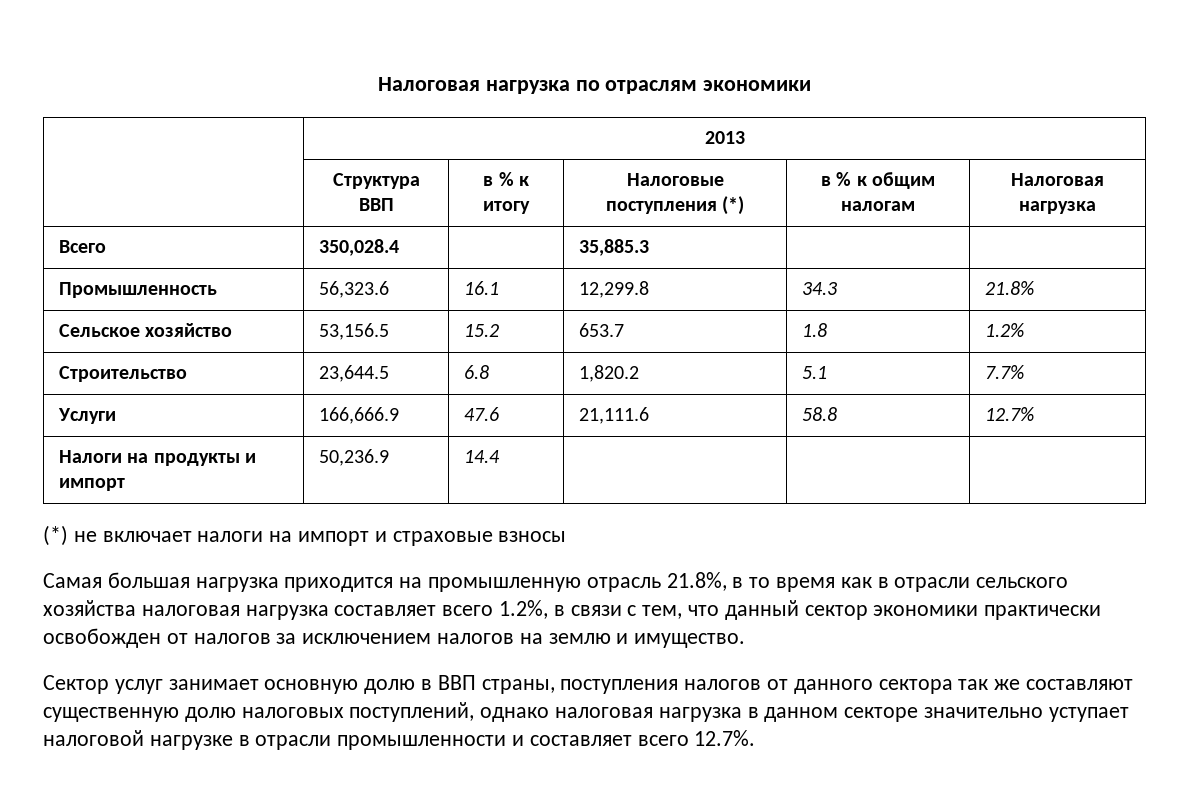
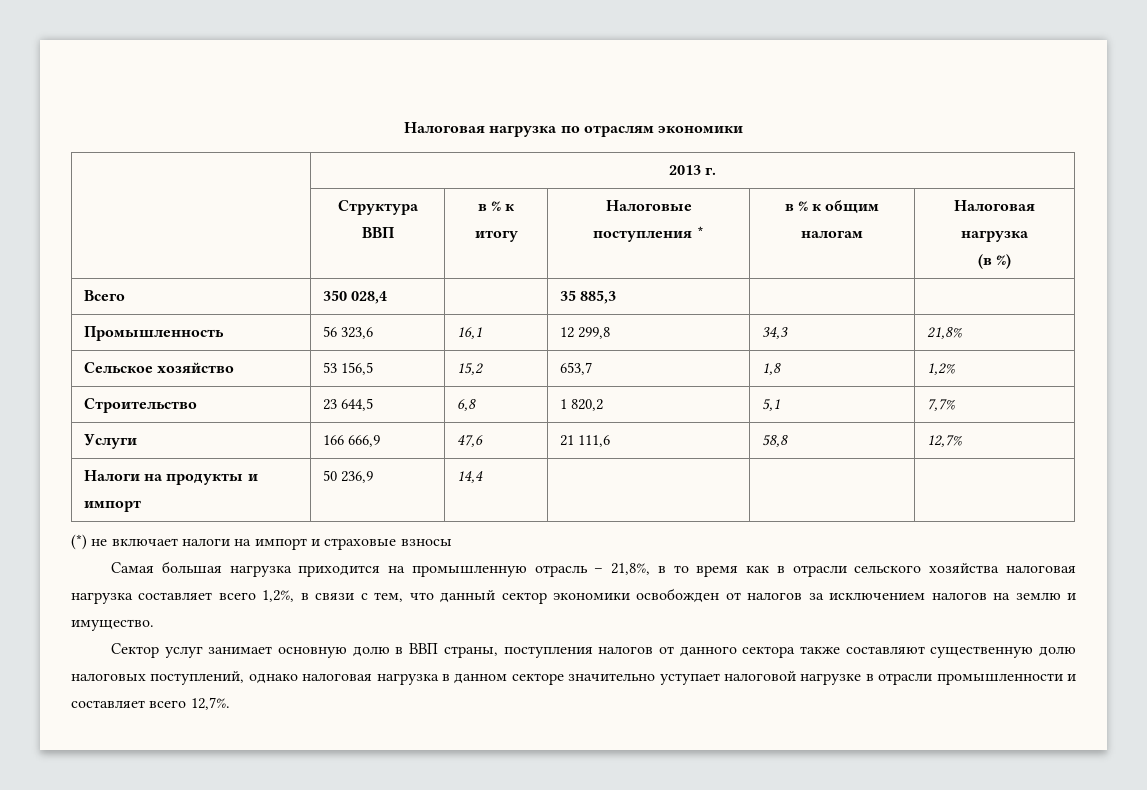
- | 2013
+ | 2013 г.
- | Структура ВВП | в % к итогу | Налоговые поступления (*) | в % к общим налогам | Налоговая нагрузка
+ | Структура ВВП | в % к итогу | Налоговые поступления * | в % к общим налогам | Налоговая нагрузка
+ (в %)
- Всего | 350,028.4 | | 35,885.3 | |
- Промышленность | 56,323.6 | 16.1 | 12,299.8 | 34.3 | 21.8%
- Сельское хозяйство | 53,156.5 | 15.2 | 653.7 | 1.8 | 1.2%
- Строительство | 23,644.5 | 6.8 | 1,820.2 | 5.1 | 7.7%
- Услуги | 166,666.9 | 47.6 | 21,111.6 | 58.8 | 12.7%
+ Всего | 350 028,4 | | 35 885,3 | |
+ Промышленность | 56 323,6 | 16,1 | 12 299,8 | 34,3 | 21,8%
+ Сельское хозяйство | 53 156,5 | 15,2 | 653,7 | 1,8 | 1,2%
+ Строительство | 23 644,5 | 6,8 | 1 820,2 | 5,1 | 7,7%
+ Услуги | 166 666,9 | 47,6 | 21 111,6 | 58,8 | 12,7%
- Налоги на продукты и импорт | 50,236.9 | 14.4 | | |
+ Налоги на продукты и импорт | 50 236,9 | 14,4 | | |
- Самая большая нагрузка приходится на промышленную отрасль 21.8%, в то время как в отрасли сельского хозяйства налоговая нагрузка составляет всего 1.2%, в связи с тем, что данный сектор экономики практически освобожден от налогов за исключением налогов на землю и имущество.
+ Самая большая нагрузка приходится на промышленную отрасль – 21,8%, в то время как в отрасли сельского хозяйства налоговая нагрузка составляет всего 1,2%, в связи с тем, что данный сектор экономики освобожден от налогов за исключением налогов на землю и имущество.
- Сектор услуг занимает основную долю в ВВП страны, поступления налогов от данного сектора так же составляют существенную долю налоговых поступлений, однако налоговая нагрузка в данном секторе значительно уступает налоговой нагрузке в отрасли промышленности и составляет всего 12.7%.
+ Сектор услуг занимает основную долю в ВВП страны, поступления налогов от данного сектора также составляют существенную долю налоговых поступлений, однако налоговая нагрузка в данном секторе значительно уступает налоговой нагрузке в отрасли промышленности и составляет всего 12,7%.

